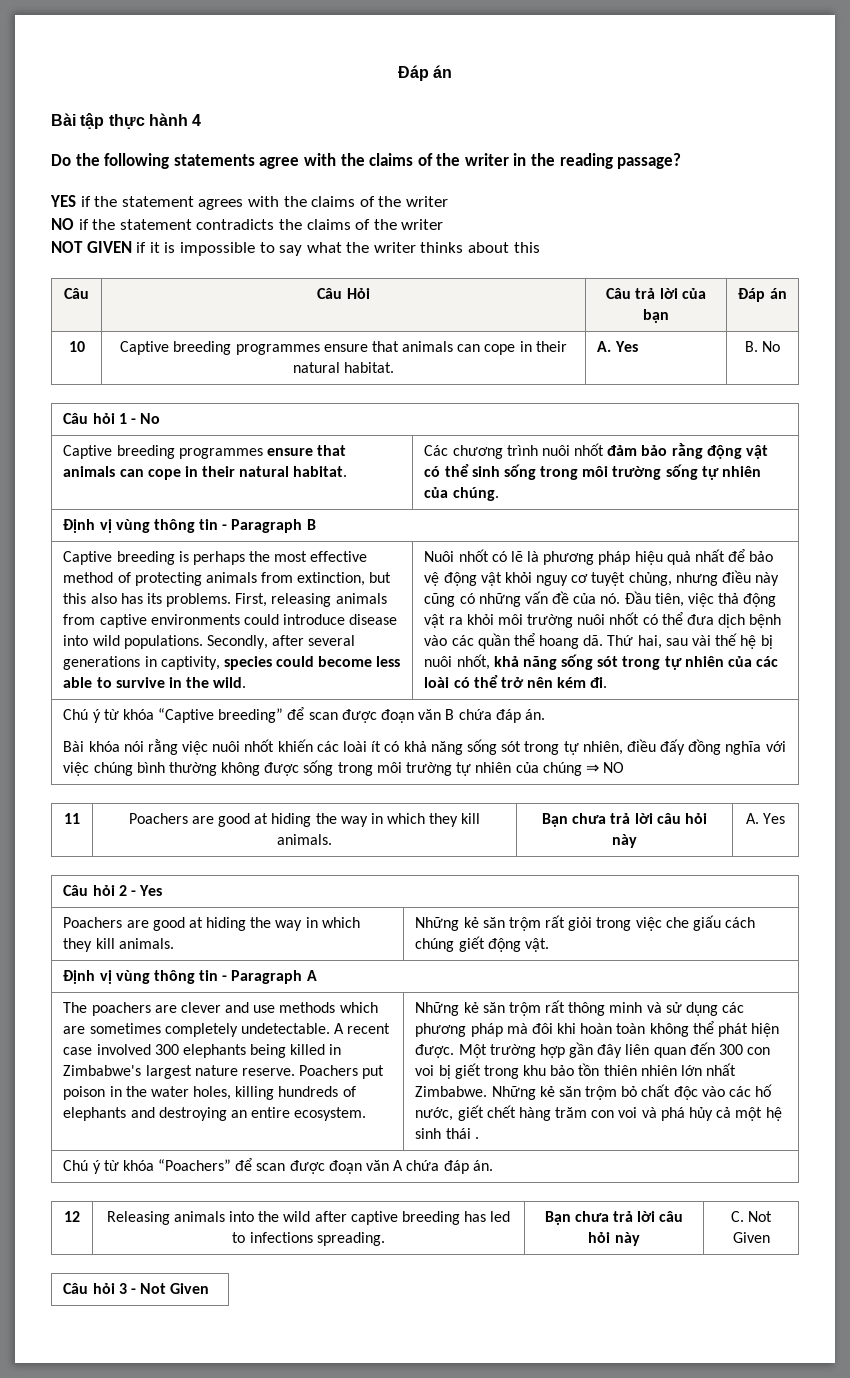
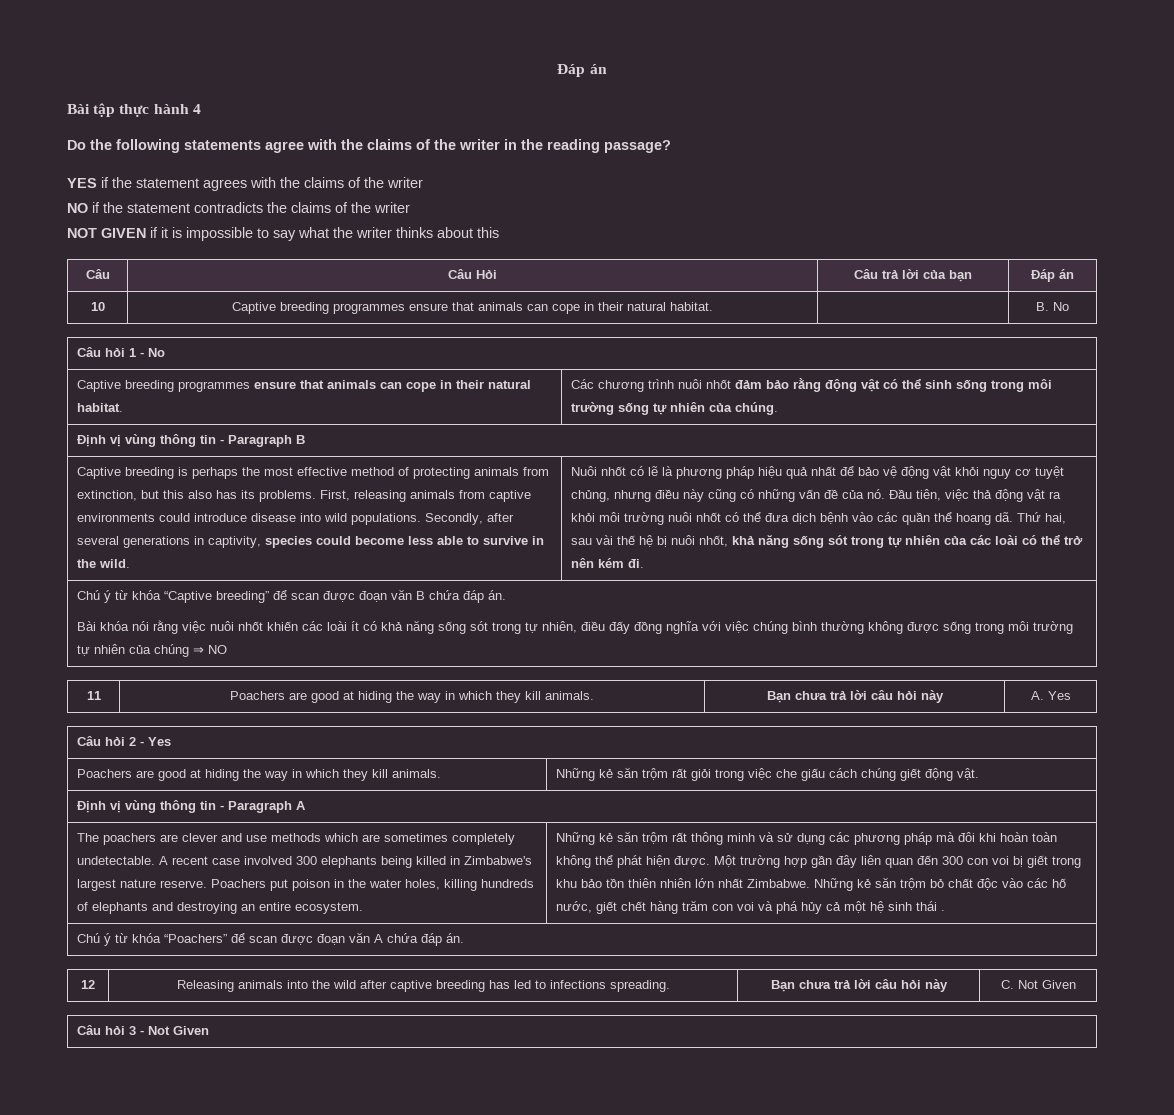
- 10 | Captive breeding programmes ensure that animals can cope in their natural habitat. | A. Yes | B. No
+ 10 | Captive breeding programmes ensure that animals can cope in their natural habitat. | | B. No

